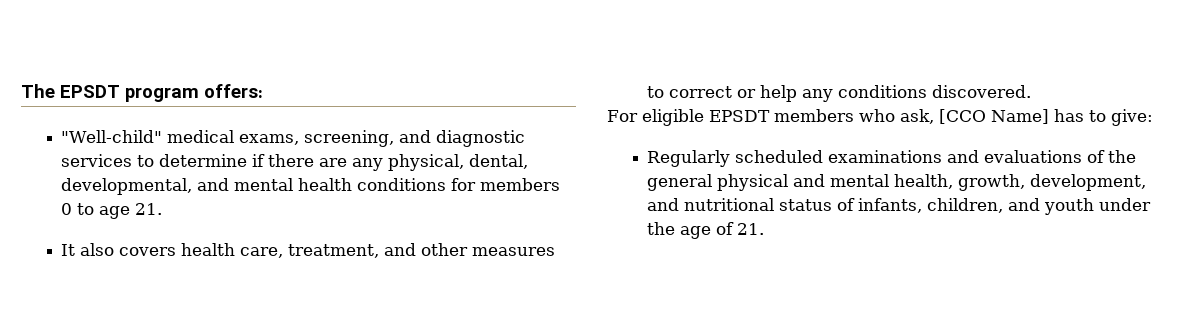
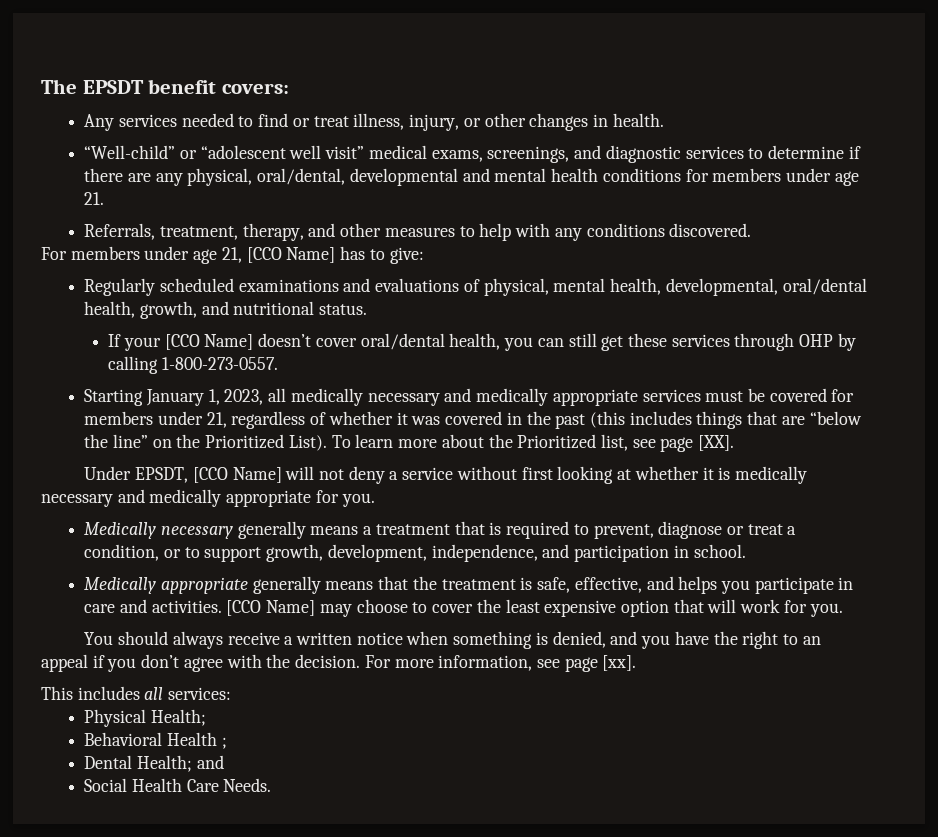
- The EPSDT program offers:
- "Well-child" medical exams, screening, and diagnostic services to determine if there are any physical, dental, developmental, and mental health conditions for members 0 to age 21.
+ The EPSDT benefit covers:
+ Any services needed to find or treat illness, injury, or other changes in health.
+ “Well-child” or “adolescent well visit” medical exams, screenings, and diagnostic services to determine if there are any physical, oral/dental, developmental and mental health conditions for members under age 21.
- It also covers health care, treatment, and other measures to correct or help any conditions discovered.
+ Referrals, treatment, therapy, and other measures to help with any conditions discovered.
- For eligible EPSDT members who ask, [CCO Name] has to give:
+ For members under age 21, [CCO Name] has to give:
- Regularly scheduled examinations and evaluations of the general physical and mental health, growth, development, and nutritional status of infants, children, and youth under the age of 21.
+ Regularly scheduled examinations and evaluations of physical, mental health, developmental, oral/dental health, growth, and nutritional status.
+ If your [CCO Name] doesn’t cover oral/dental health, you can still get these services through OHP by calling 1-800-273-0557.
+ Starting January 1, 2023, all medically necessary and medically appropriate services must be covered for members under 21, regardless of whether it was covered in the past (this includes things that are “below the line” on the Prioritized List). To learn more about the Prioritized list, see page [XX].
+ Under EPSDT, [CCO Name] will not deny a service without first looking at whether it is medically necessary and medically appropriate for you.
+ Medically necessary generally means a treatment that is required to prevent, diagnose or treat a condition, or to support growth, development, independence, and participation in school.
+ Medically appropriate generally means that the treatment is safe, effective, and helps you participate in care and activities. [CCO Name] may choose to cover the least expensive option that will work for you.
+ You should always receive a written notice when something is denied, and you have the right to an appeal if you don’t agree with the decision. For more information, see page [xx].
+ This includes all services:
+ Physical Health;
+ Behavioral Health ;
+ Dental Health; and
+ Social Health Care Needs.

